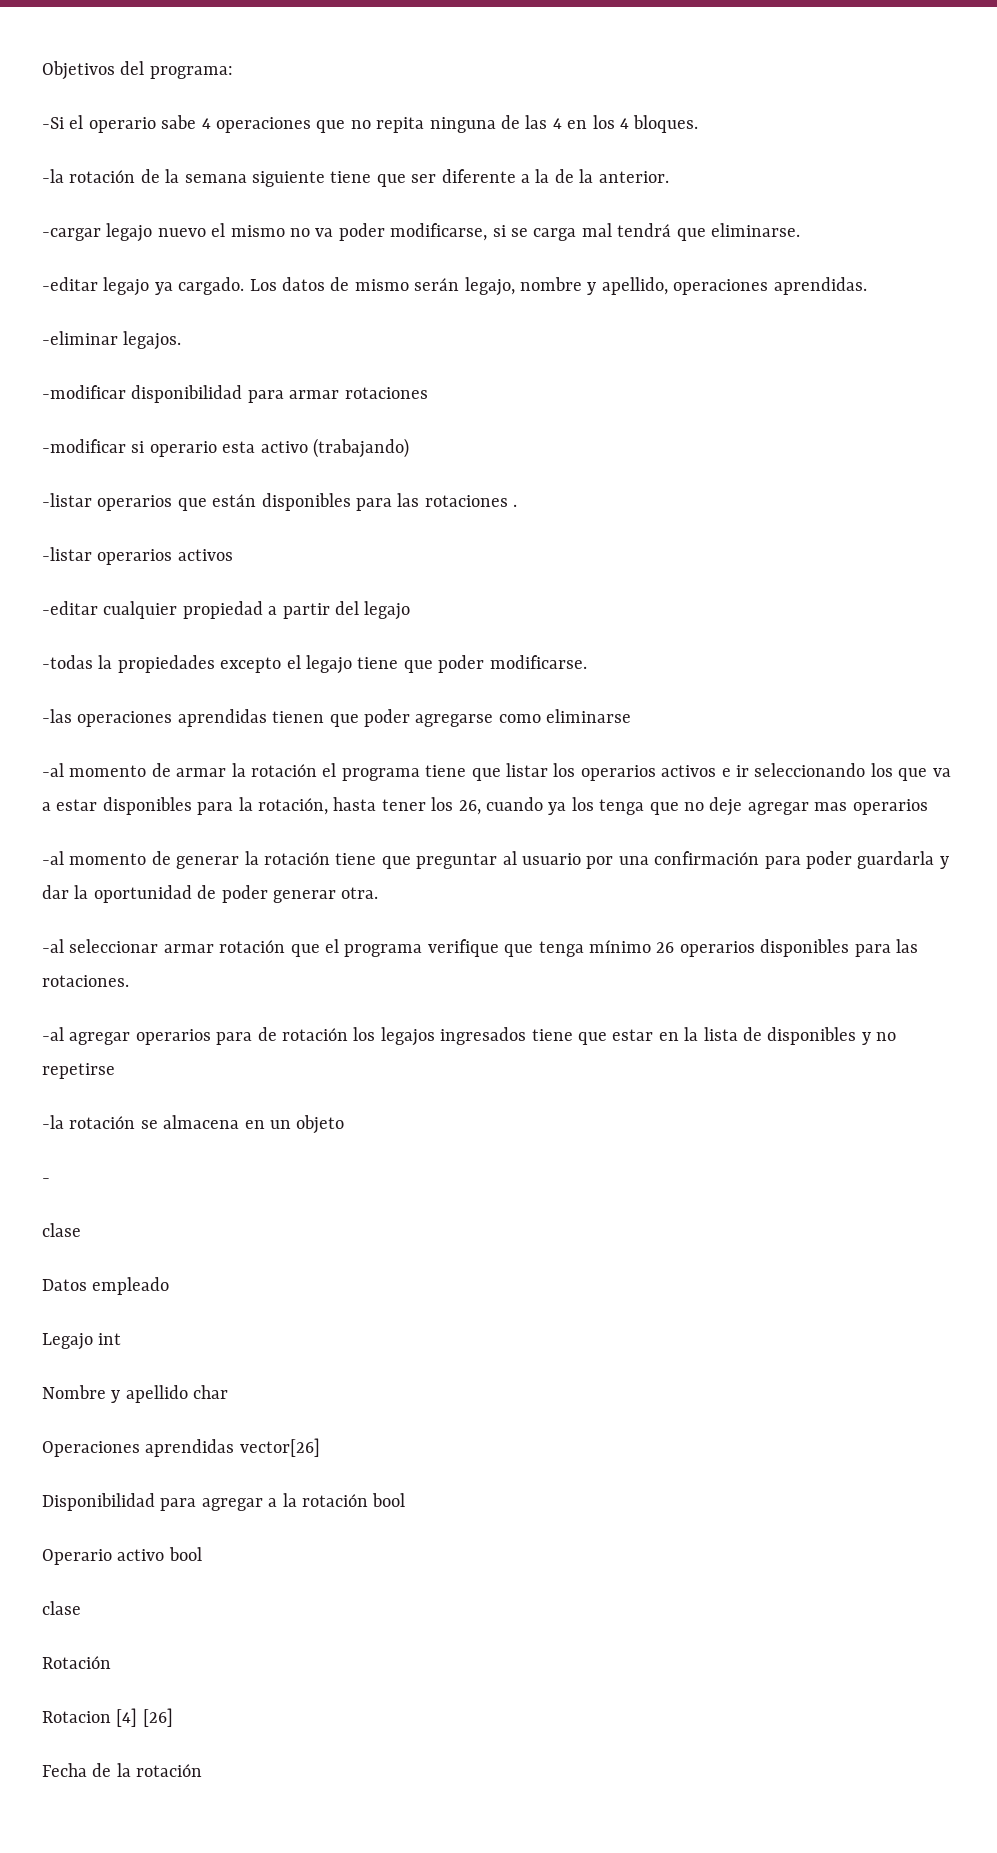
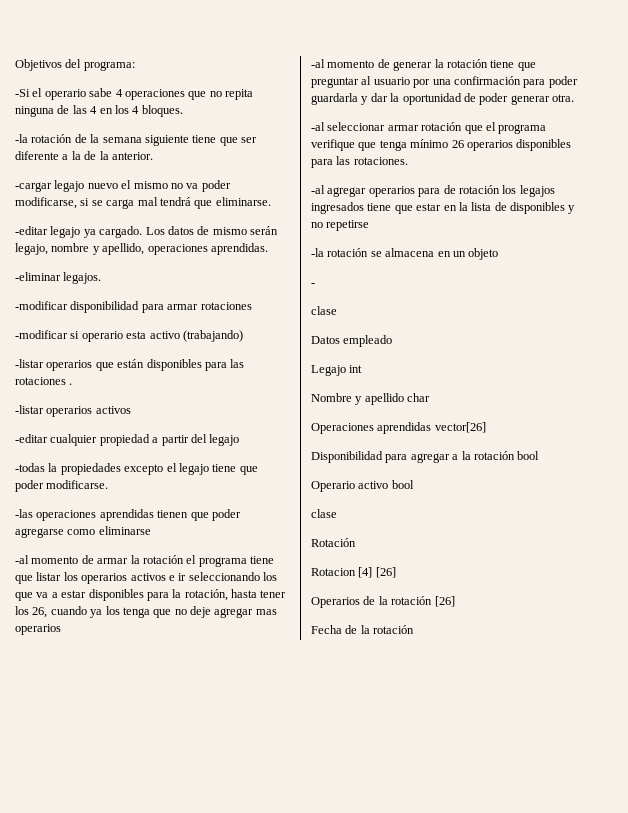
+ Operarios de la rotación [26]

